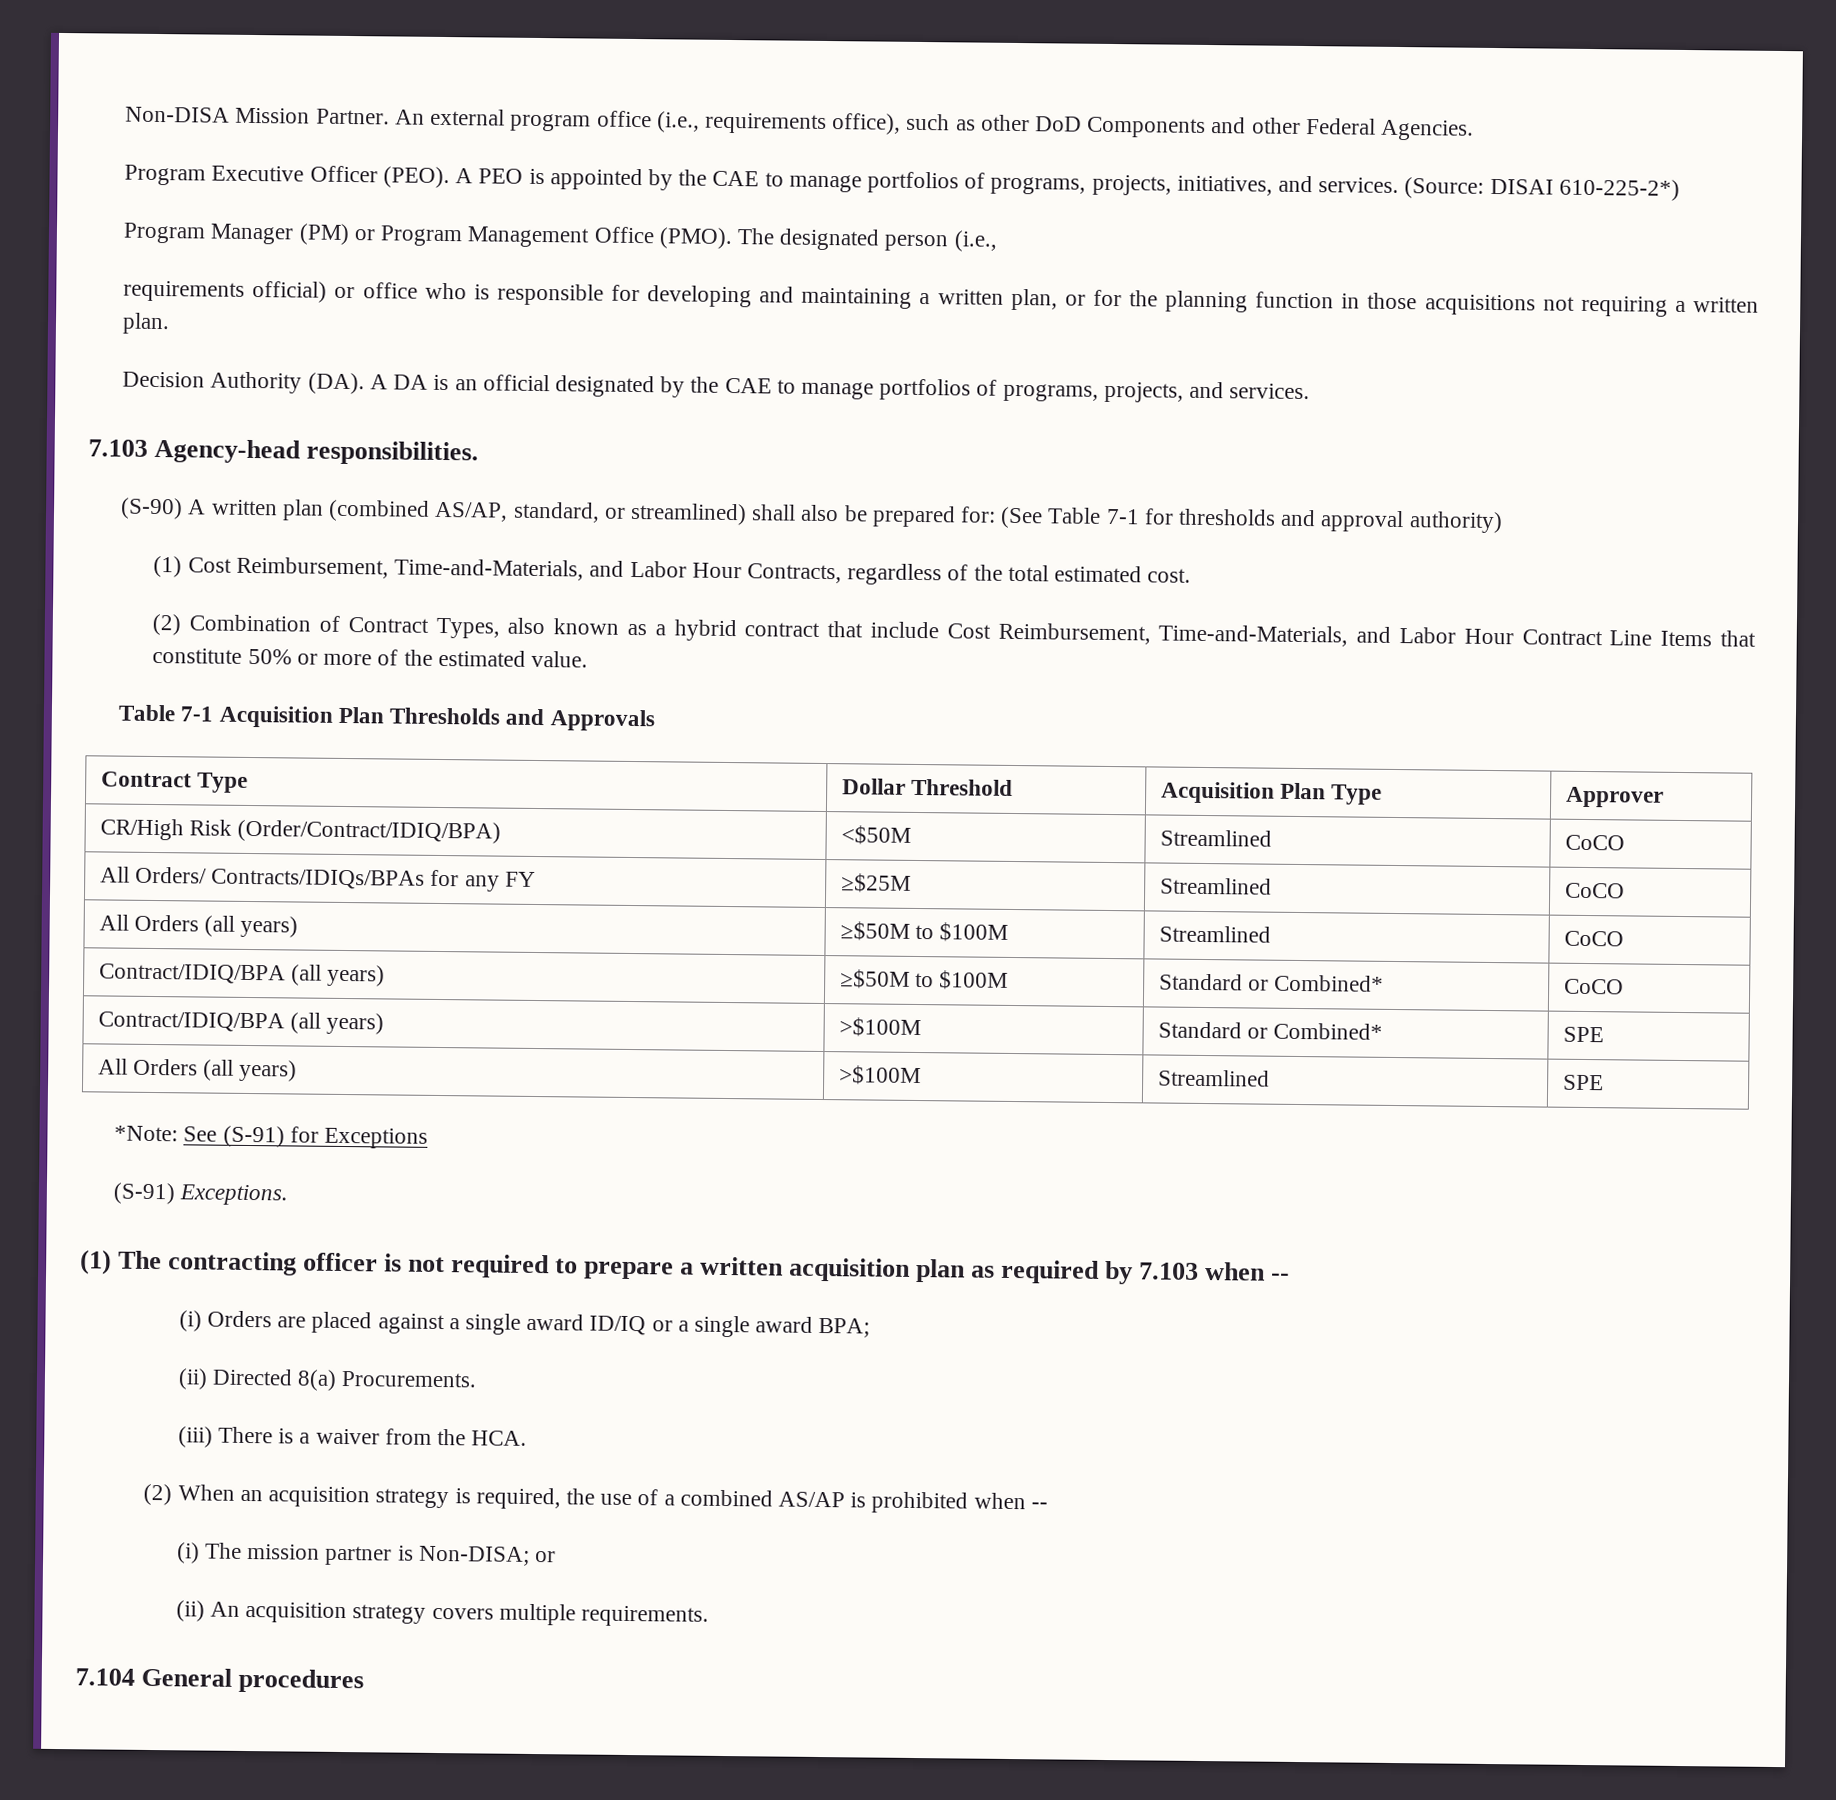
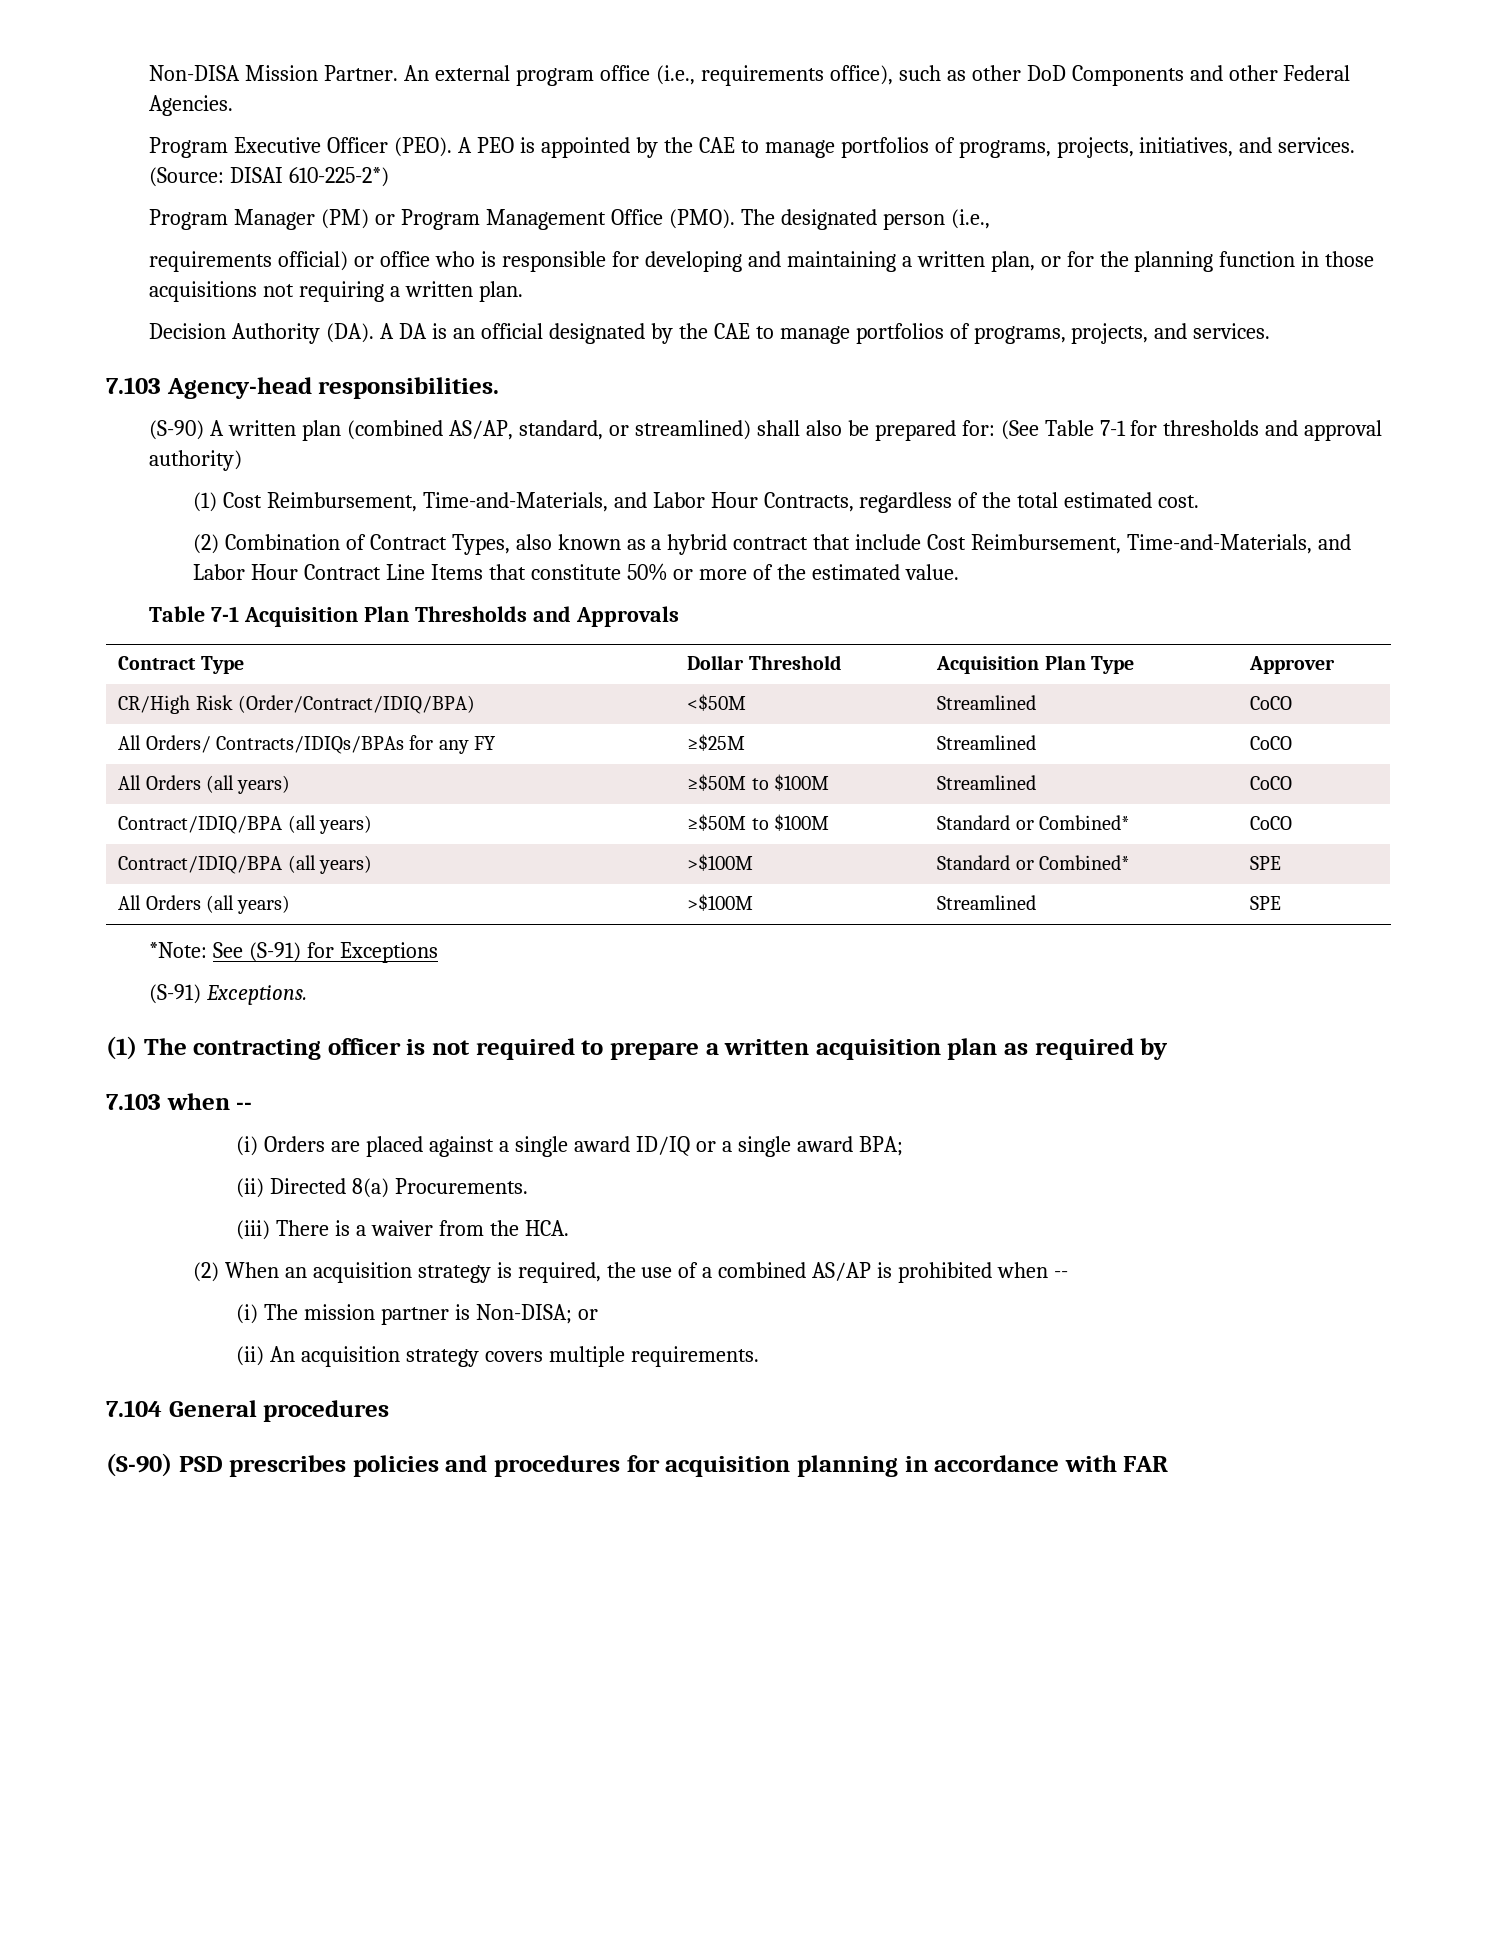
- (1) The contracting officer is not required to prepare a written acquisition plan as required by 7.103 when --
+ (1) The contracting officer is not required to prepare a written acquisition plan as required by
+ 7.103 when --
+ (S-90) PSD prescribes policies and procedures for acquisition planning in accordance with FAR

